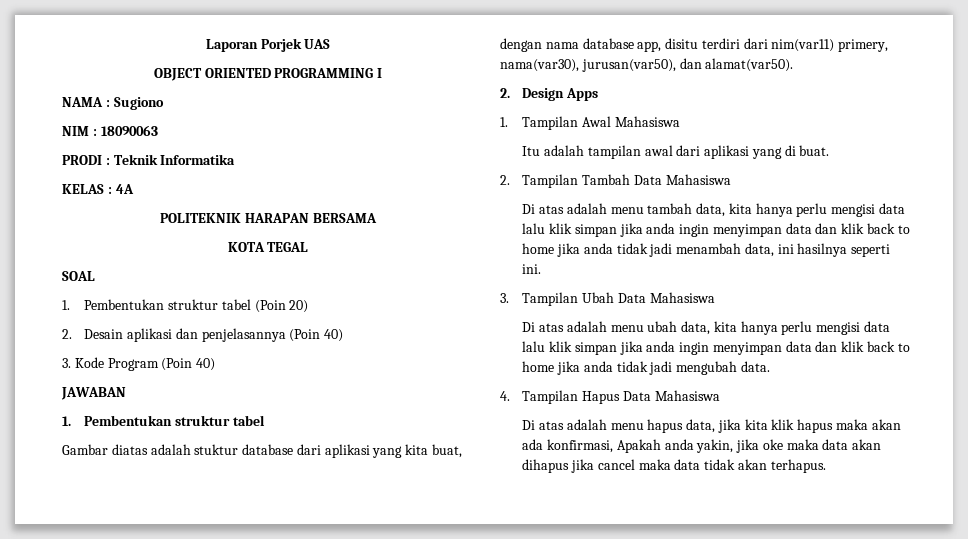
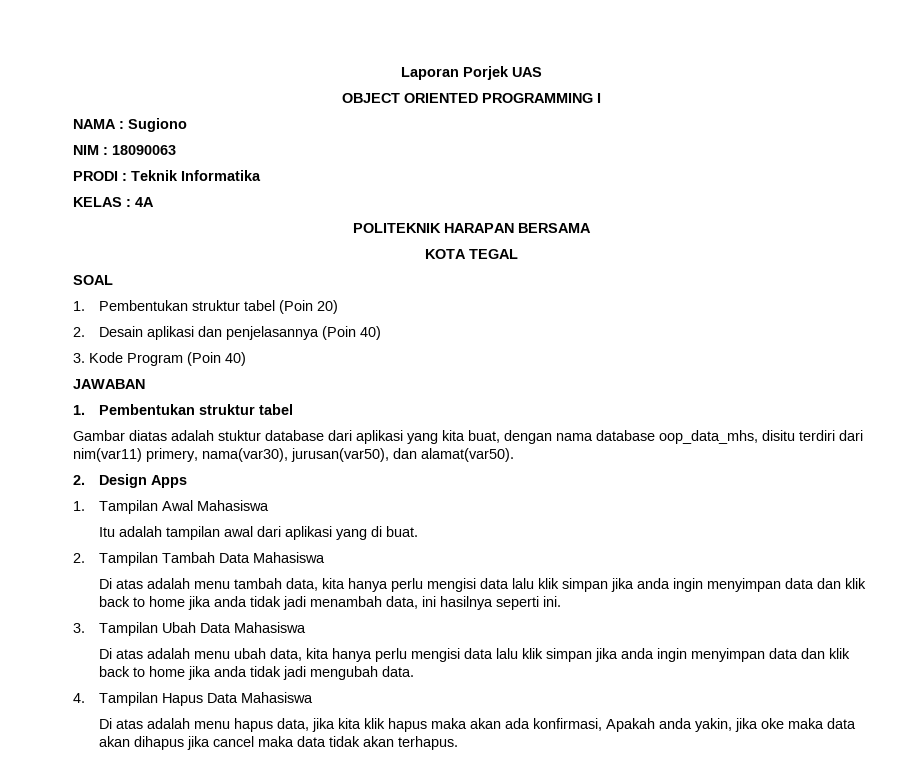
- Gambar diatas adalah stuktur database dari aplikasi yang kita buat, dengan nama database app, disitu terdiri dari nim(var11) primery, nama(var30), jurusan(var50), dan alamat(var50).
+ Gambar diatas adalah stuktur database dari aplikasi yang kita buat, dengan nama database oop_data_mhs, disitu terdiri dari nim(var11) primery, nama(var30), jurusan(var50), dan alamat(var50).

